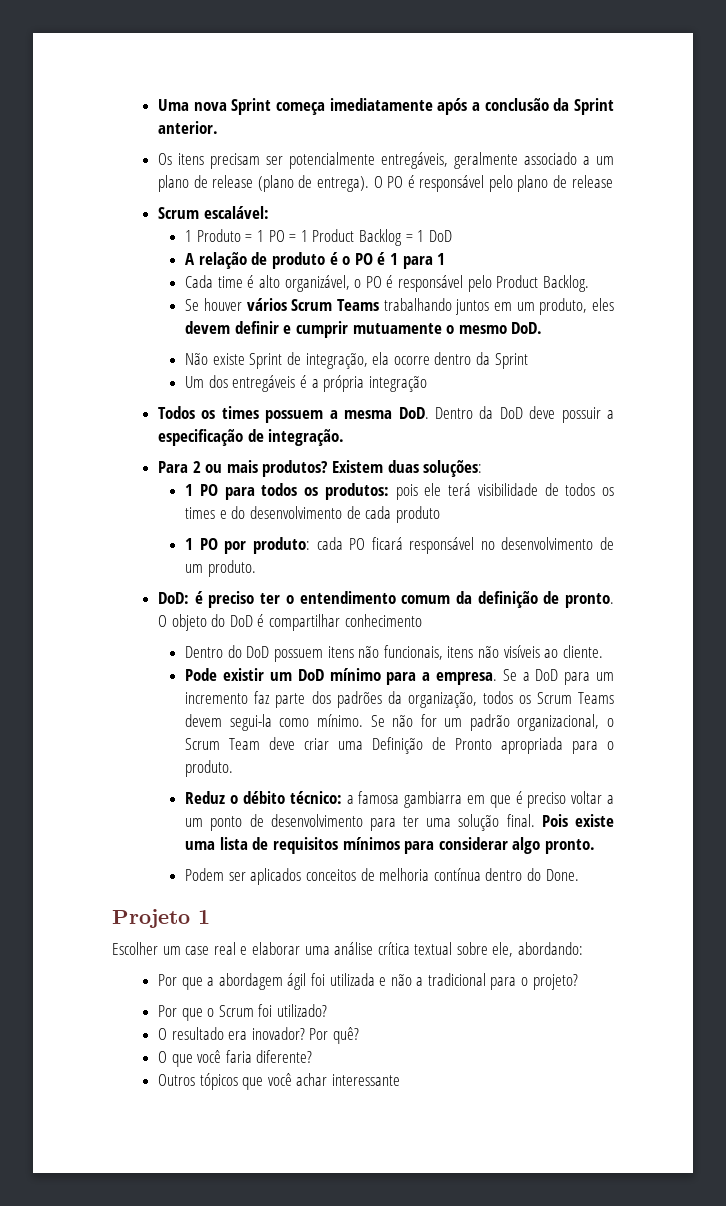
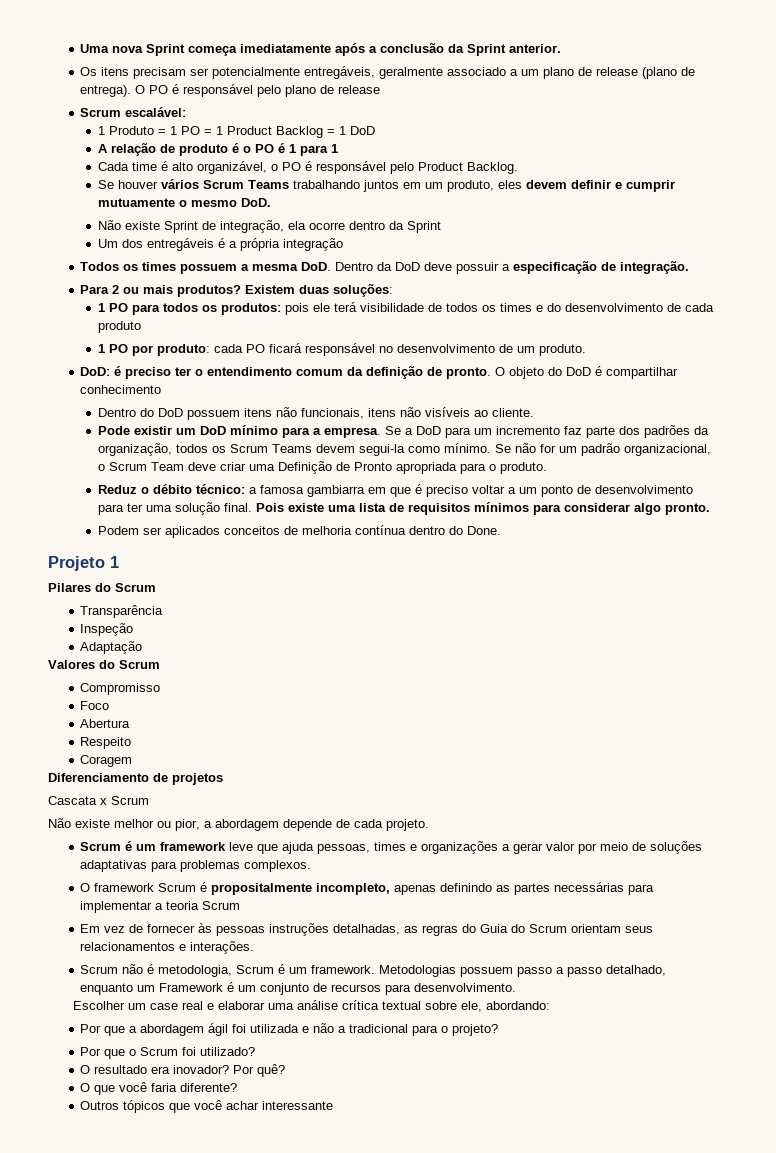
+ Pilares do Scrum
+ Transparência
+ Inspeção
+ Adaptação
+ Valores do Scrum
+ Compromisso
+ Foco
+ Abertura
+ Respeito
+ Coragem
+ Diferenciamento de projetos
+ Cascata x Scrum
+ Não existe melhor ou pior, a abordagem depende de cada projeto.
+ Scrum é um framework leve que ajuda pessoas, times e organizações a gerar valor por meio de soluções adaptativas para problemas complexos.
+ O framework Scrum é propositalmente incompleto, apenas definindo as partes necessárias para implementar a teoria Scrum
+ Em vez de fornecer às pessoas instruções detalhadas, as regras do Guia do Scrum orientam seus relacionamentos e interações.
+ Scrum não é metodologia, Scrum é um framework. Metodologias possuem passo a passo detalhado, enquanto um Framework é um conjunto de recursos para desenvolvimento.

